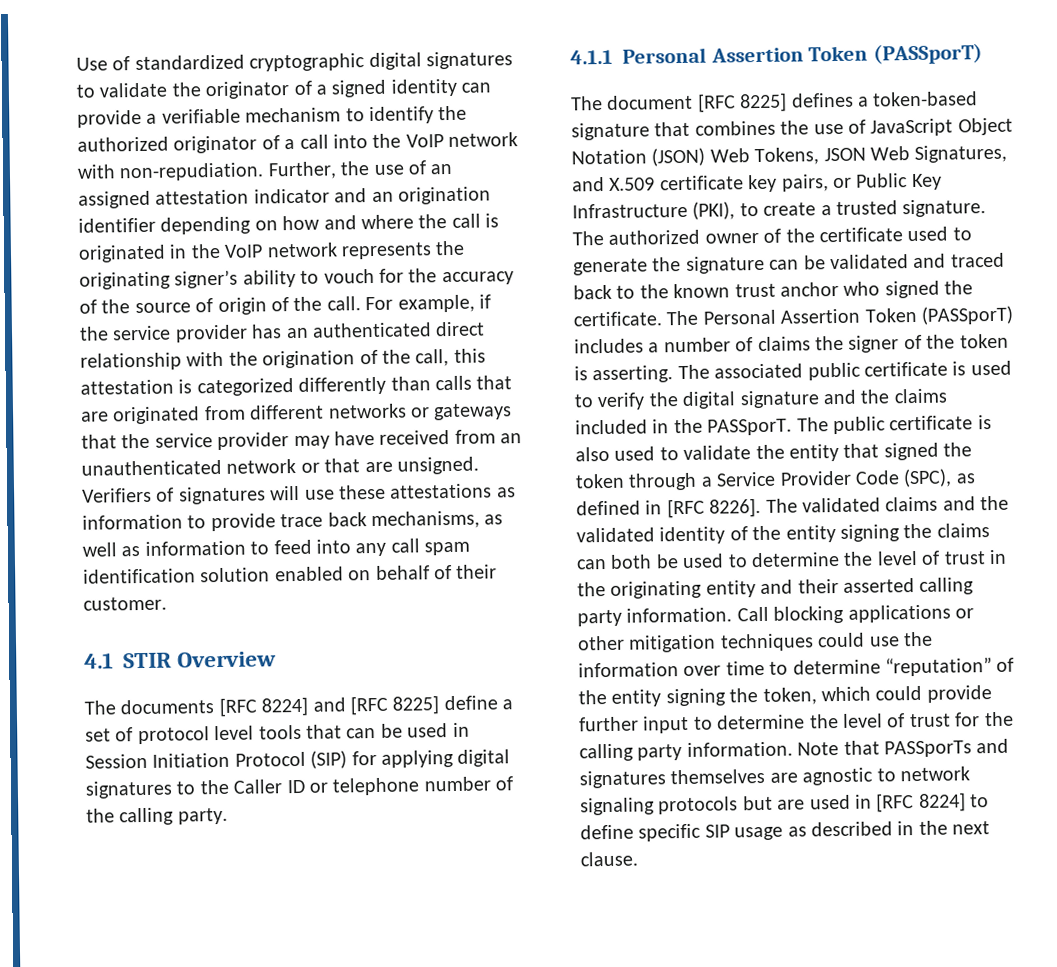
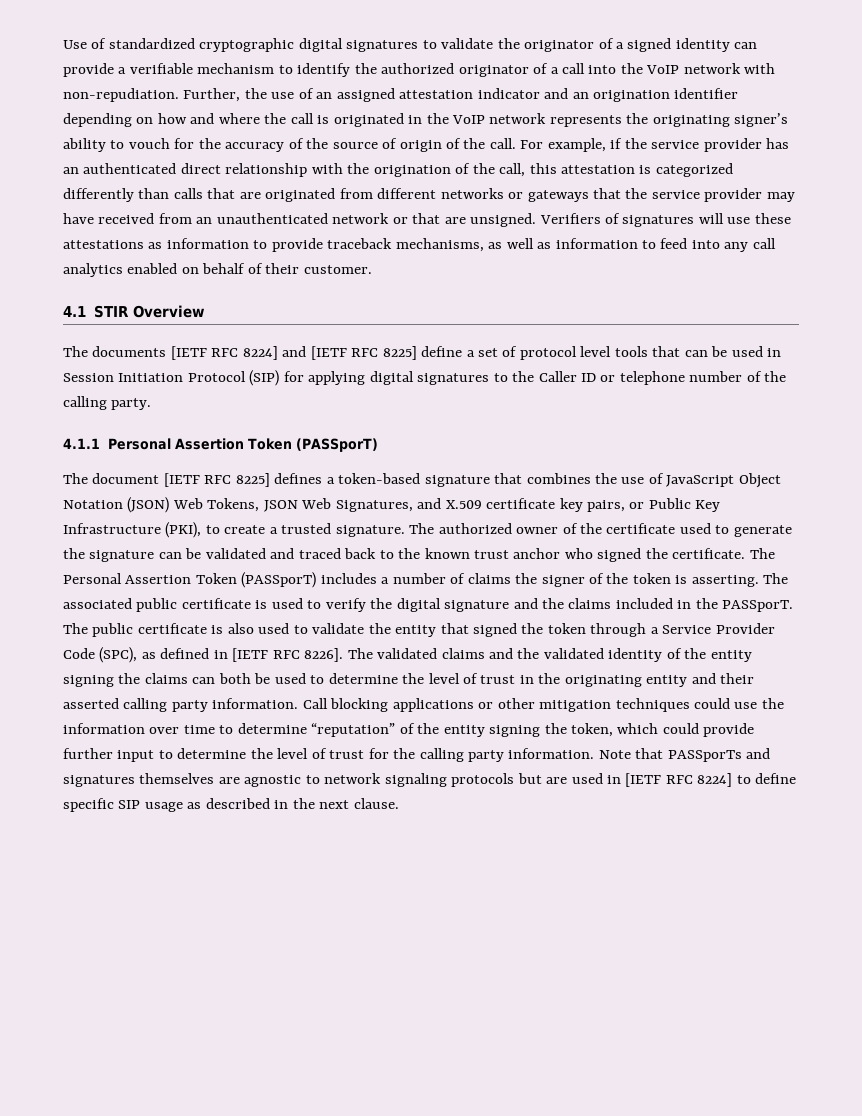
- Verifiers of signatures will use these attestations as information to provide trace back mechanisms, as well as information to feed into any call spam identification solution enabled on behalf of their customer.
+ Verifiers of signatures will use these attestations as information to provide traceback mechanisms, as well as information to feed into any call analytics enabled on behalf of their customer.
- The documents [RFC 8224] and [RFC 8225] define a set of protocol level tools that can be used in Session Initiation Protocol (SIP) for applying digital signatures to the Caller ID or telephone number of the calling party.
+ The documents [IETF RFC 8224] and [IETF RFC 8225] define a set of protocol level tools that can be used in Session Initiation Protocol (SIP) for applying digital signatures to the Caller ID or telephone number of the calling party.
- The document [RFC 8225] defines a token-based signature that combines the use of JavaScript Object Notation (JSON) Web Tokens, JSON Web Signatures, and X.509 certificate key pairs, or Public Key Infrastructure (PKI), to create a trusted signature.
+ The document [IETF RFC 8225] defines a token-based signature that combines the use of JavaScript Object Notation (JSON) Web Tokens, JSON Web Signatures, and X.509 certificate key pairs, or Public Key Infrastructure (PKI), to create a trusted signature.
- The public certificate is also used to validate the entity that signed the token through a Service Provider Code (SPC), as defined in [RFC 8226].
+ The public certificate is also used to validate the entity that signed the token through a Service Provider Code (SPC), as defined in [IETF RFC 8226].
- Note that PASSporTs and signatures themselves are agnostic to network signaling protocols but are used in [RFC 8224] to define specific SIP usage as described in the next clause.
+ Note that PASSporTs and signatures themselves are agnostic to network signaling protocols but are used in [IETF RFC 8224] to define specific SIP usage as described in the next clause.

